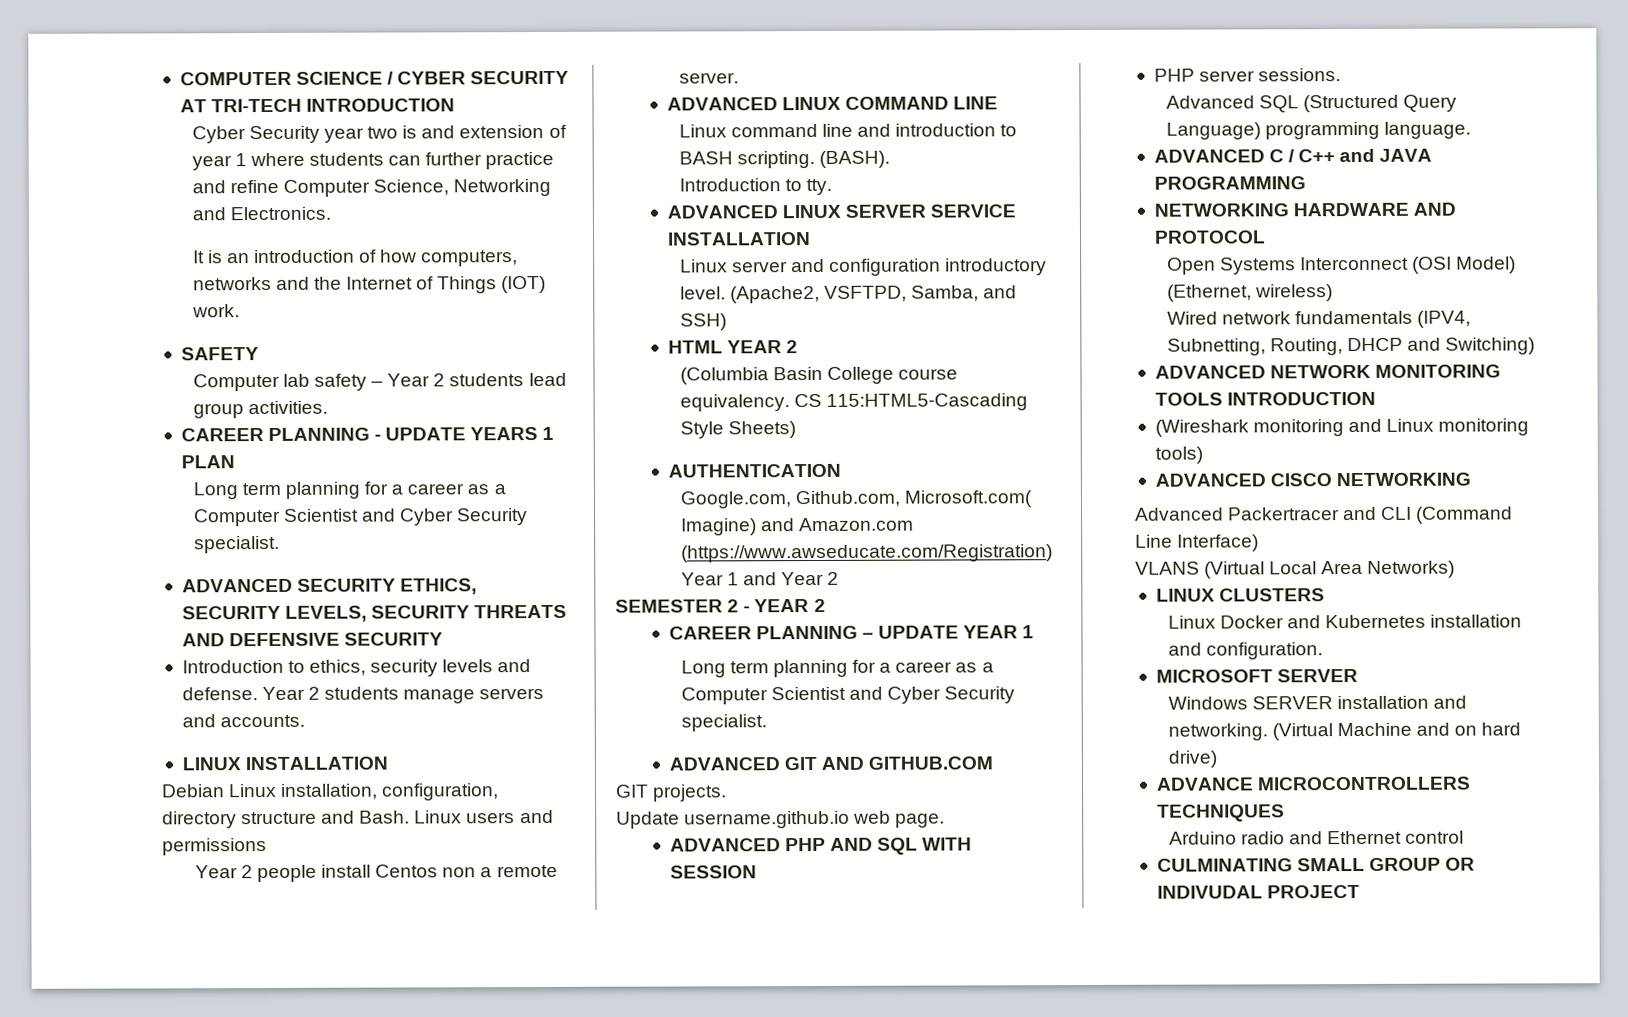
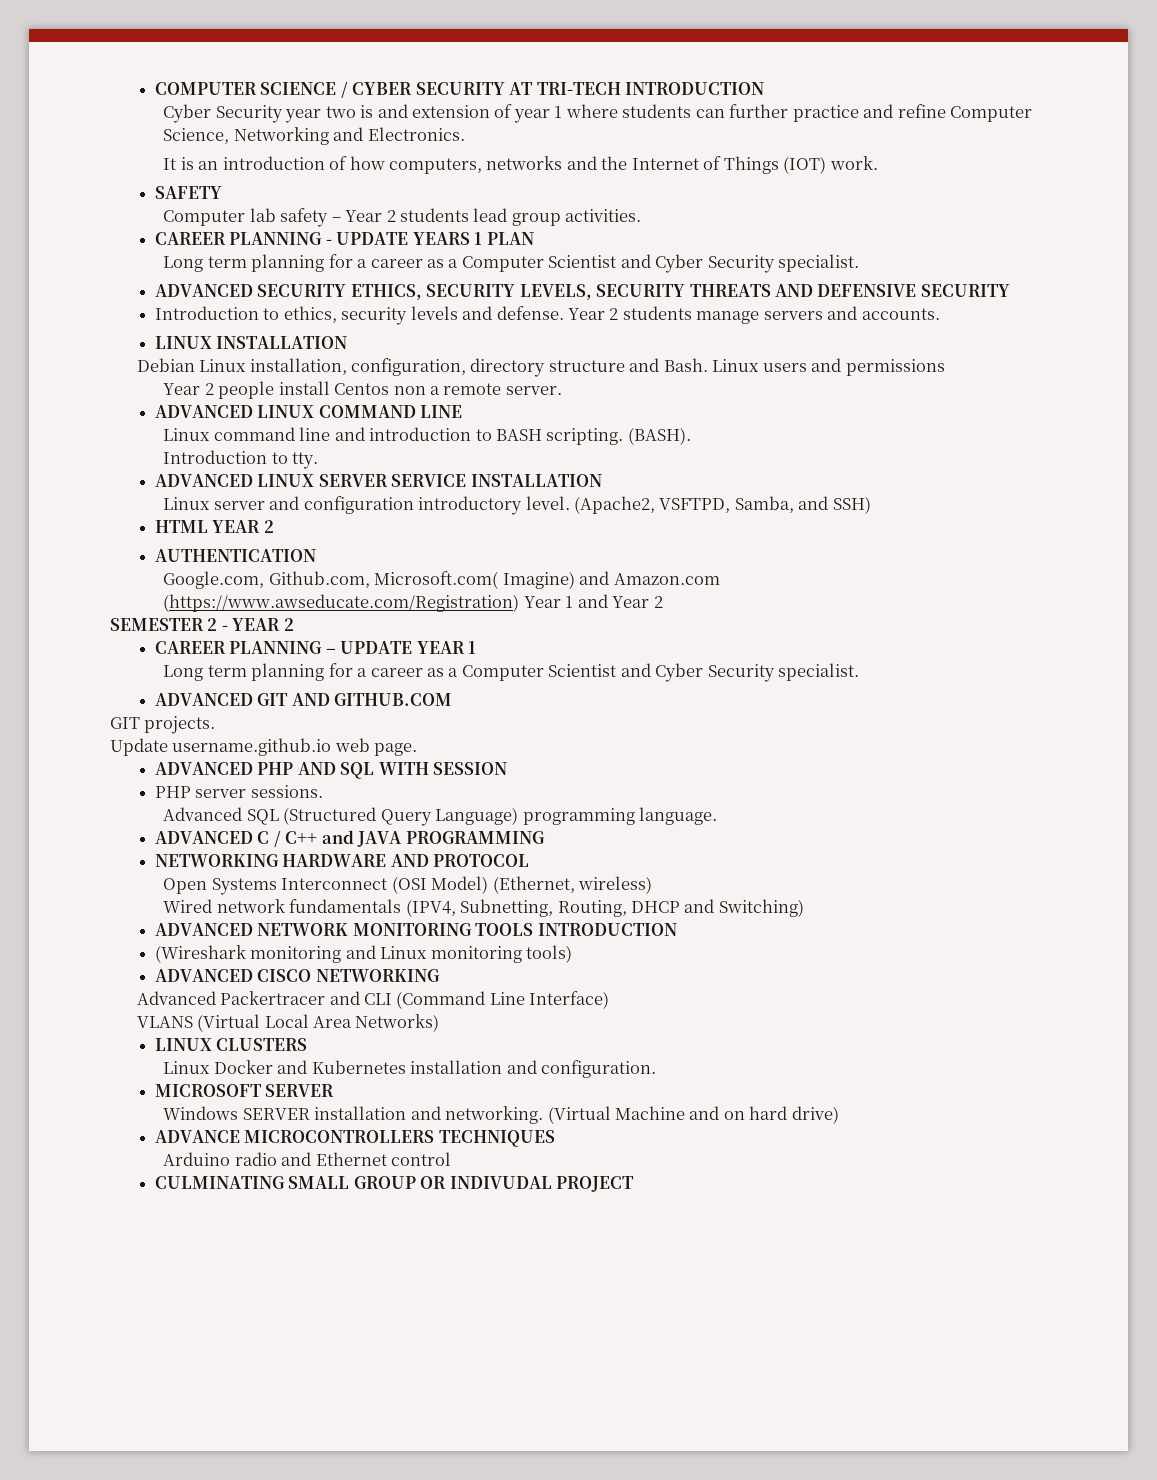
- (Columbia Basin College course equivalency. CS 115:HTML5-Cascading Style Sheets)

